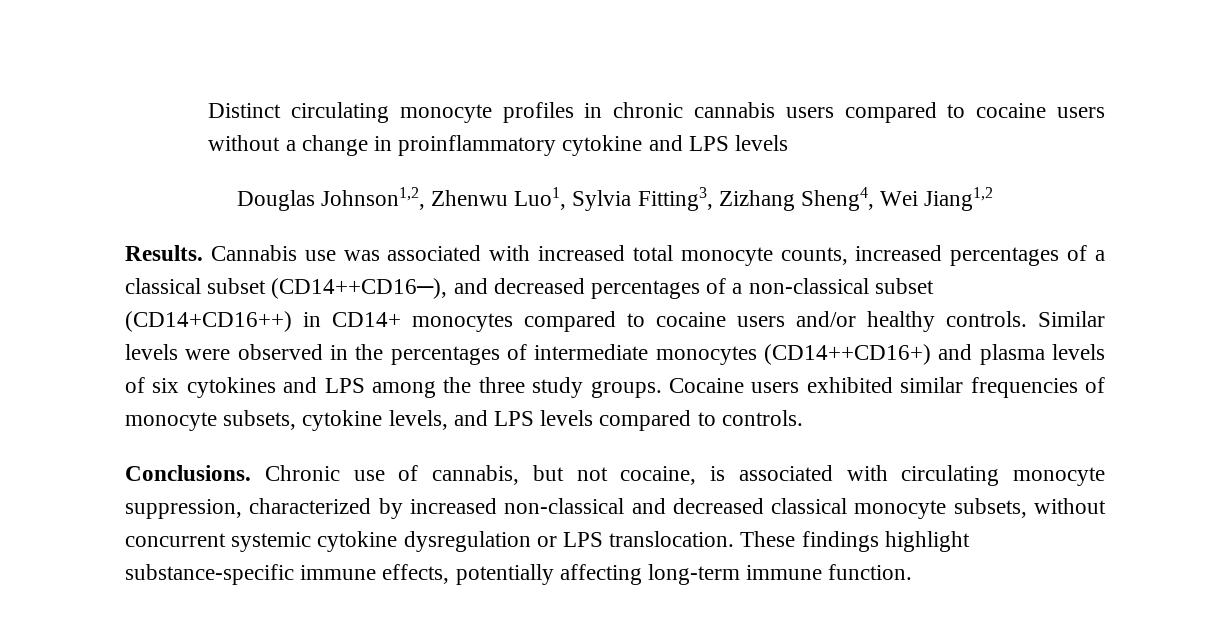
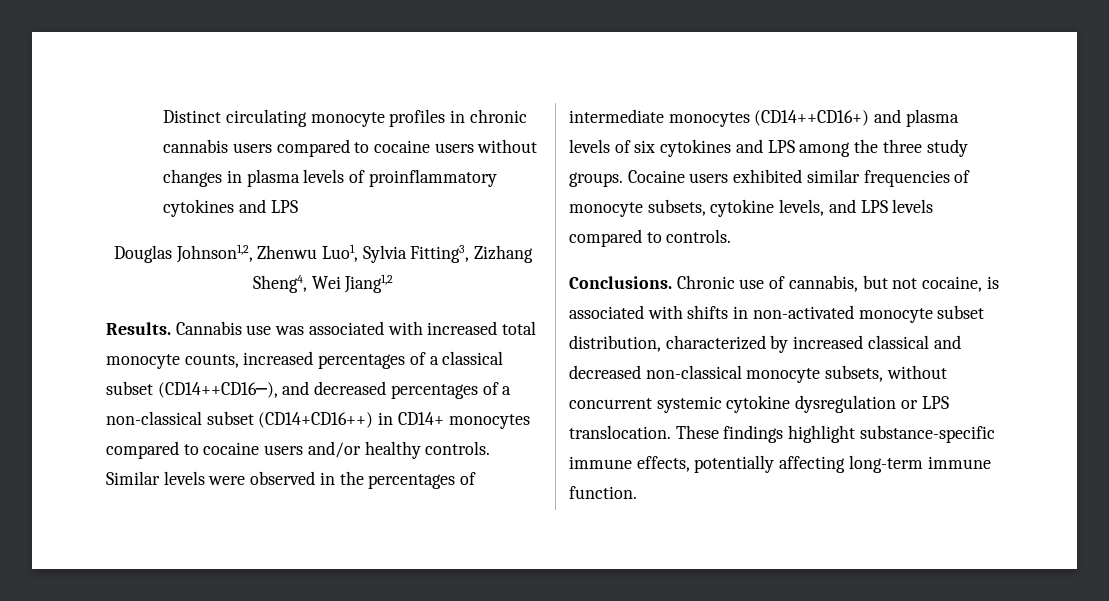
- Distinct circulating monocyte profiles in chronic cannabis users compared to cocaine users without a change in proinflammatory cytokine and LPS levels
+ Distinct circulating monocyte profiles in chronic cannabis users compared to cocaine users without changes in plasma levels of proinflammatory cytokines and LPS
- Chronic use of cannabis, but not cocaine, is associated with circulating monocyte suppression, characterized by increased non-classical and decreased classical monocyte subsets, without concurrent systemic cytokine dysregulation or LPS translocation.
+ Chronic use of cannabis, but not cocaine, is associated with shifts in non-activated monocyte subset distribution, characterized by increased classical and decreased non-classical monocyte subsets, without concurrent systemic cytokine dysregulation or LPS translocation.

